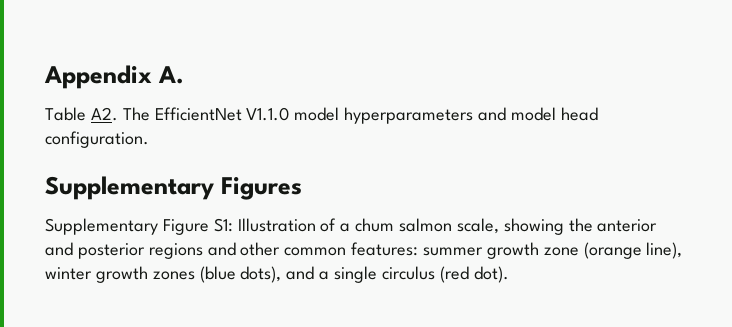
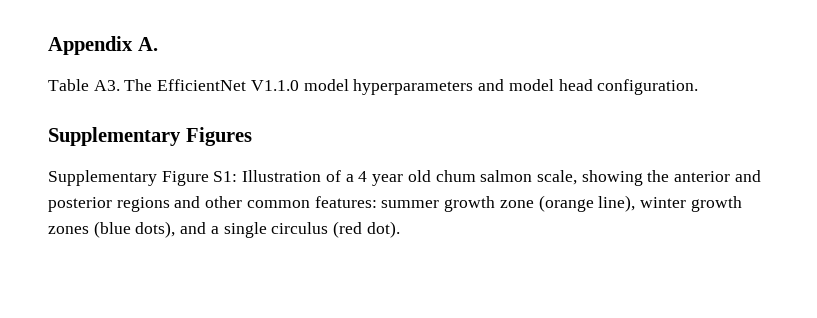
- Table A2. The EfficientNet V1.1.0 model hyperparameters and model head configuration.
+ Table A3. The EfficientNet V1.1.0 model hyperparameters and model head configuration.
- Supplementary Figure S1: Illustration of a chum salmon scale, showing the anterior and posterior regions and other common features: summer growth zone (orange line), winter growth zones (blue dots), and a single circulus (red dot).
+ Supplementary Figure S1: Illustration of a 4 year old chum salmon scale, showing the anterior and posterior regions and other common features: summer growth zone (orange line), winter growth zones (blue dots), and a single circulus (red dot).

